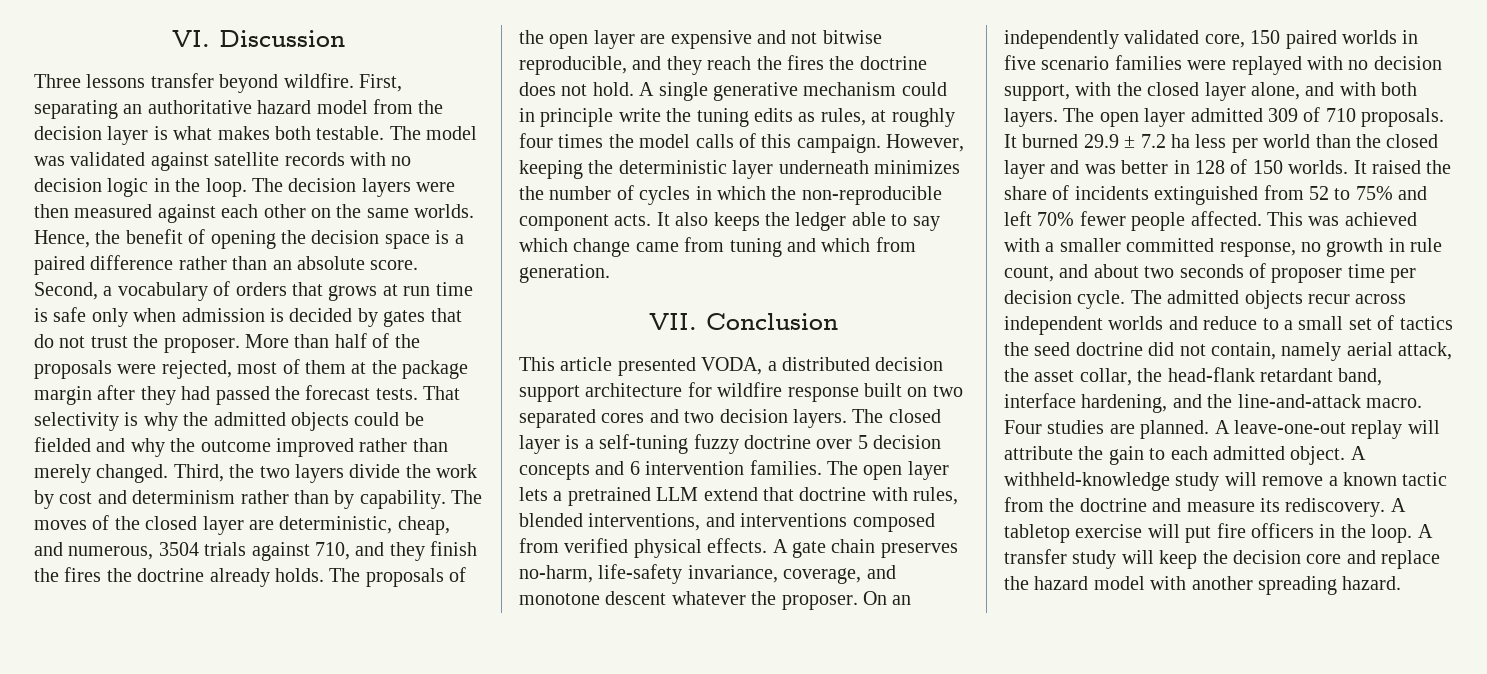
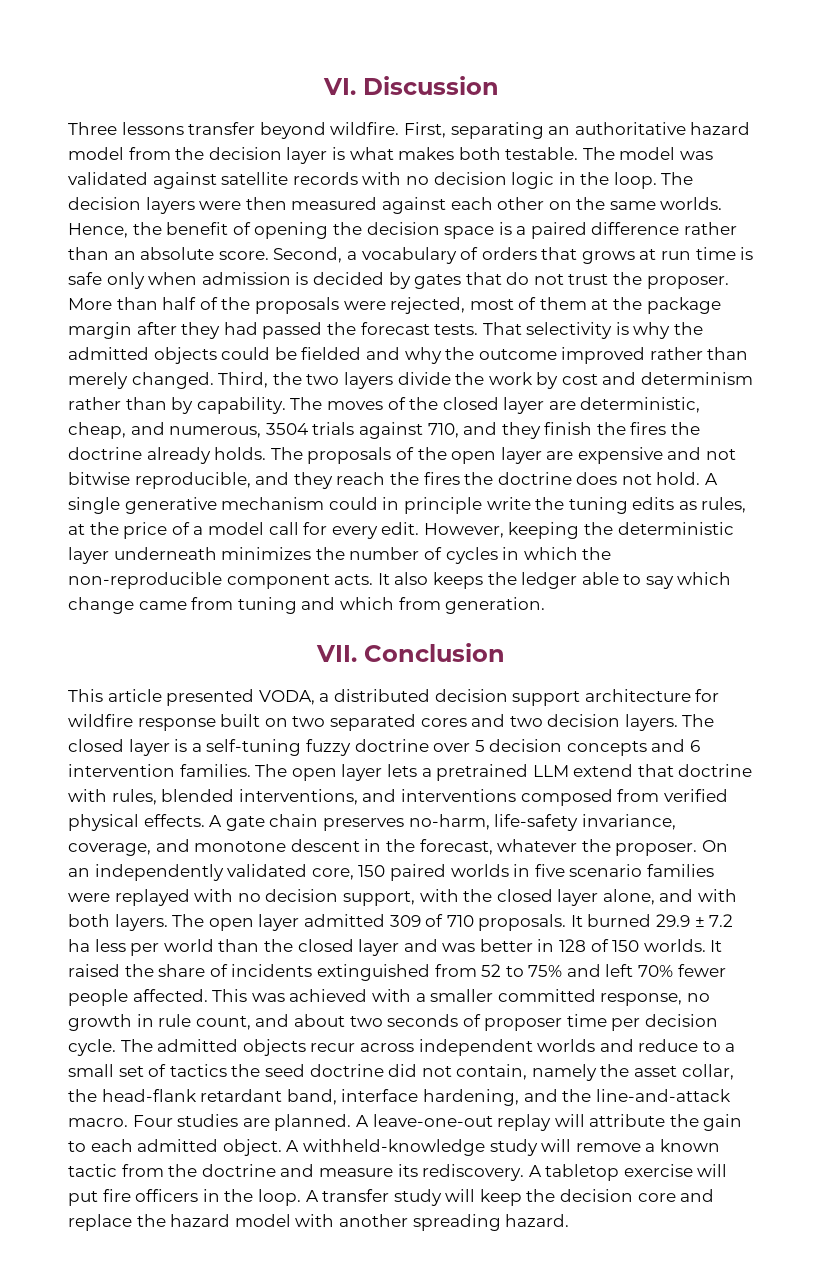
- A single generative mechanism could in principle write the tuning edits as rules, at roughly four times the model calls of this campaign.
+ A single generative mechanism could in principle write the tuning edits as rules, at the price of a model call for every edit.
- A gate chain preserves no-harm, life-safety invariance, coverage, and monotone descent whatever the proposer.
+ A gate chain preserves no-harm, life-safety invariance, coverage, and monotone descent in the forecast, whatever the proposer.
- The admitted objects recur across independent worlds and reduce to a small set of tactics the seed doctrine did not contain, namely aerial attack, the asset collar, the head-flank retardant band, interface hardening, and the line-and-attack macro.
+ The admitted objects recur across independent worlds and reduce to a small set of tactics the seed doctrine did not contain, namely the asset collar, the head-flank retardant band, interface hardening, and the line-and-attack macro.

